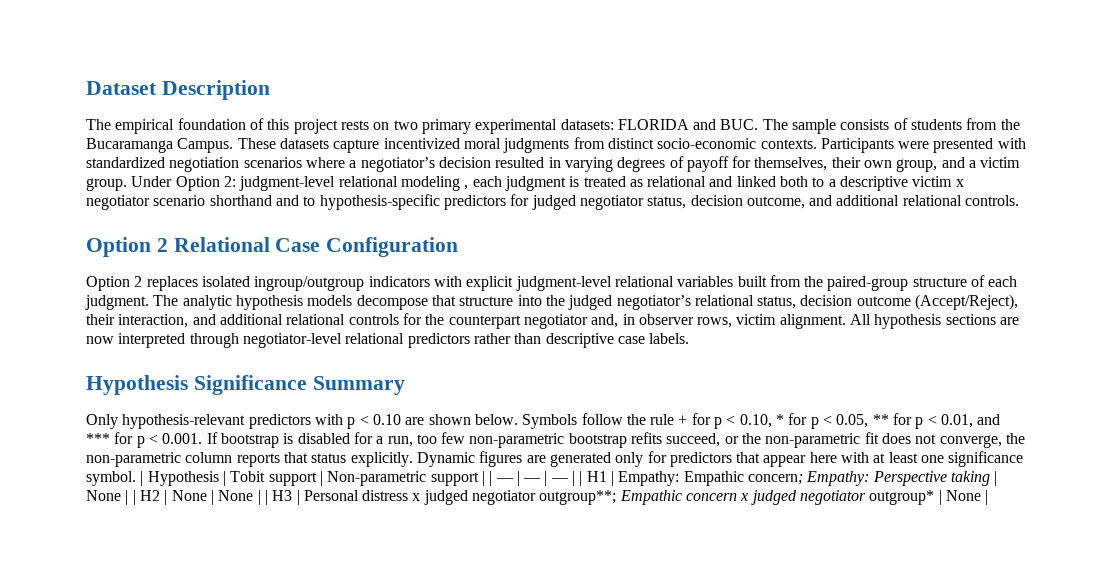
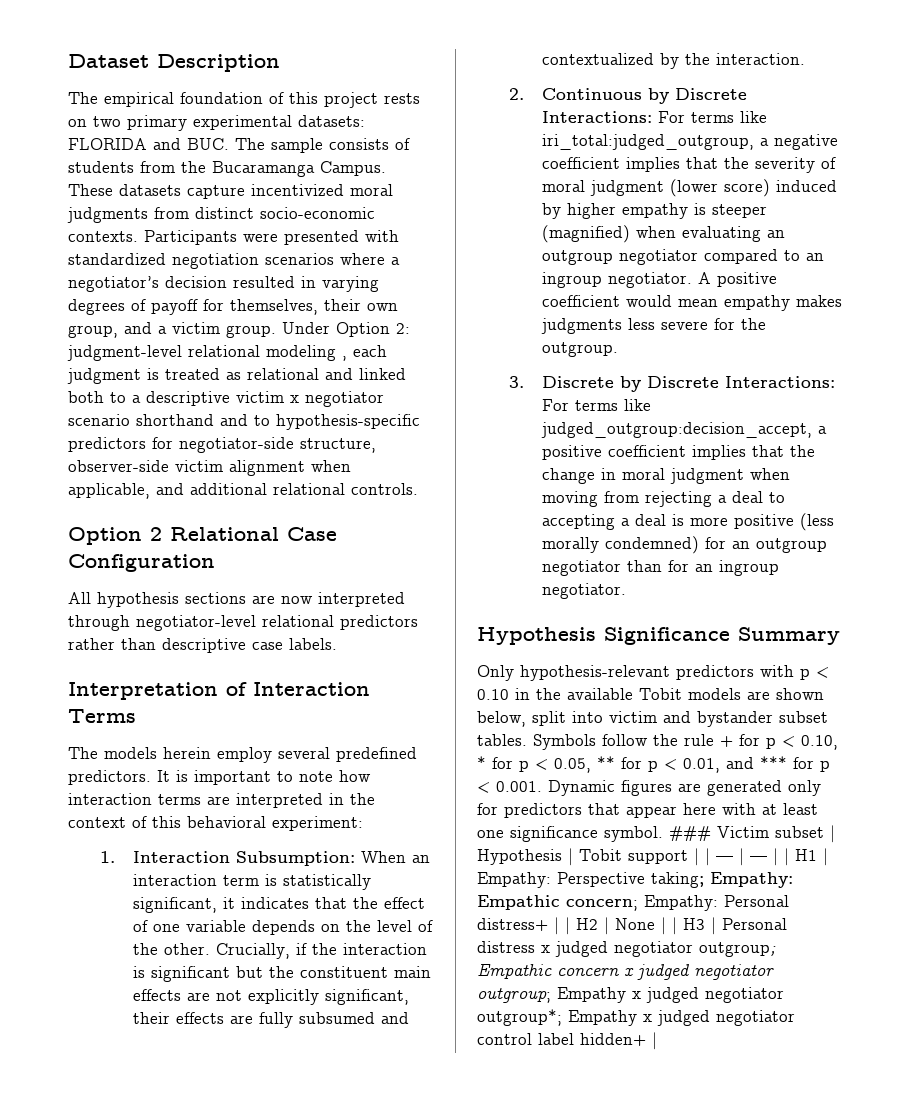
- Under Option 2: judgment-level relational modeling , each judgment is treated as relational and linked both to a descriptive victim x negotiator scenario shorthand and to hypothesis-specific predictors for judged negotiator status, decision outcome, and additional relational controls.
+ Under Option 2: judgment-level relational modeling , each judgment is treated as relational and linked both to a descriptive victim x negotiator scenario shorthand and to hypothesis-specific predictors for negotiator-side structure, observer-side victim alignment when applicable, and additional relational controls.
- Option 2 replaces isolated ingroup/outgroup indicators with explicit judgment-level relational variables built from the paired-group structure of each judgment. The analytic hypothesis models decompose that structure into the judged negotiator’s relational status, decision outcome (Accept/Reject), their interaction, and additional relational controls for the counterpart negotiator and, in observer rows, victim alignment.
+ Interpretation of Interaction Terms
+ The models herein employ several predefined predictors. It is important to note how interaction terms are interpreted in the context of this behavioral experiment:
+ 1. Interaction Subsumption: When an interaction term is statistically significant, it indicates that the effect of one variable depends on the level of the other. Crucially, if the interaction is significant but the constituent main effects are not explicitly significant, their effects are fully subsumed and contextualized by the interaction.
+ 2. Continuous by Discrete Interactions: For terms like iri_total:judged_outgroup, a negative coefficient implies that the severity of moral judgment (lower score) induced by higher empathy is steeper (magnified) when evaluating an outgroup negotiator compared to an ingroup negotiator. A positive coefficient would mean empathy makes judgments less severe for the outgroup.
+ 3. Discrete by Discrete Interactions: For terms like judged_outgroup:decision_accept, a positive coefficient implies that the change in moral judgment when moving from rejecting a deal to accepting a deal is more positive (less morally condemned) for an outgroup negotiator than for an ingroup negotiator.
- Only hypothesis-relevant predictors with p < 0.10 are shown below.
+ Only hypothesis-relevant predictors with p < 0.10 in the available Tobit models are shown below, split into victim and bystander subset tables.
- Symbols follow the rule + for p < 0.10, * for p < 0.05, ** for p < 0.01, and *** for p < 0.001. If bootstrap is disabled for a run, too few non-parametric bootstrap refits succeed, or the non-parametric fit does not converge, the non-parametric column reports that status explicitly. Dynamic figures are generated only for predictors that appear here with at least one significance symbol.
+ Symbols follow the rule + for p < 0.10, * for p < 0.05, ** for p < 0.01, and *** for p < 0.001. Dynamic figures are generated only for predictors that appear here with at least one significance symbol.
- | Hypothesis | Tobit support | Non-parametric support | | — | — | — | | H1 | Empathy: Empathic concern; Empathy: Perspective taking | None | | H2 | None | None | | H3 | Personal distress x judged negotiator outgroup**; Empathic concern x judged negotiator outgroup* | None |
+ ### Victim subset | Hypothesis | Tobit support | | — | — | | H1 | Empathy: Perspective taking; Empathy: Empathic concern; Empathy: Personal distress+ | | H2 | None | | H3 | Personal distress x judged negotiator outgroup; Empathic concern x judged negotiator outgroup; Empathy x judged negotiator outgroup*; Empathy x judged negotiator control label hidden+ |

